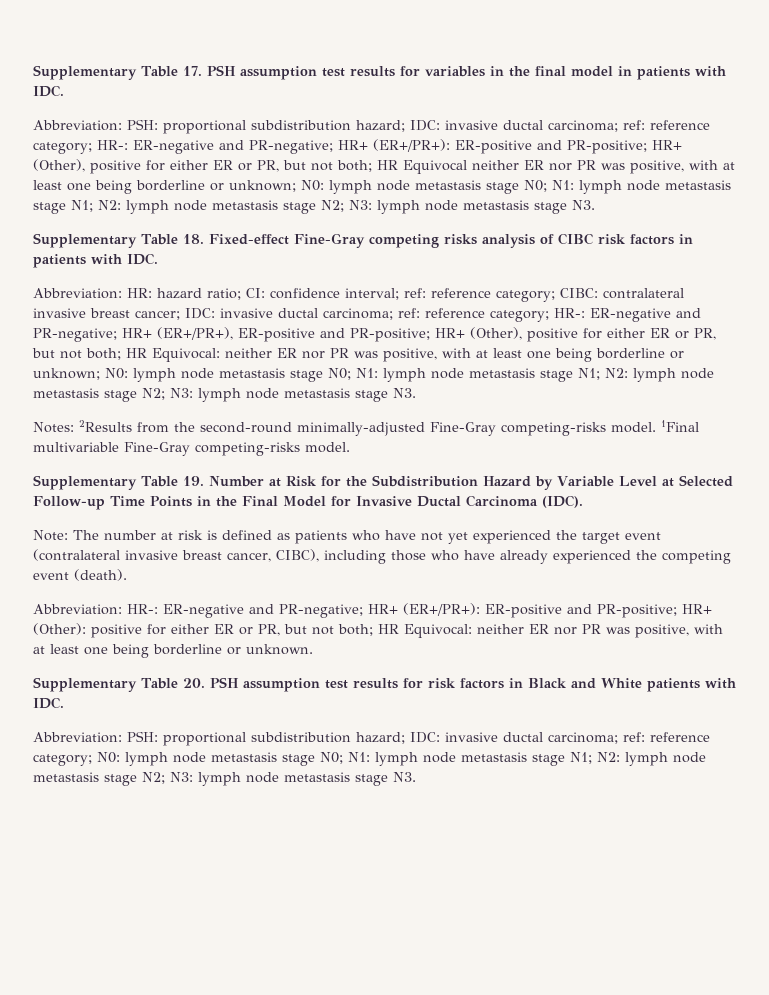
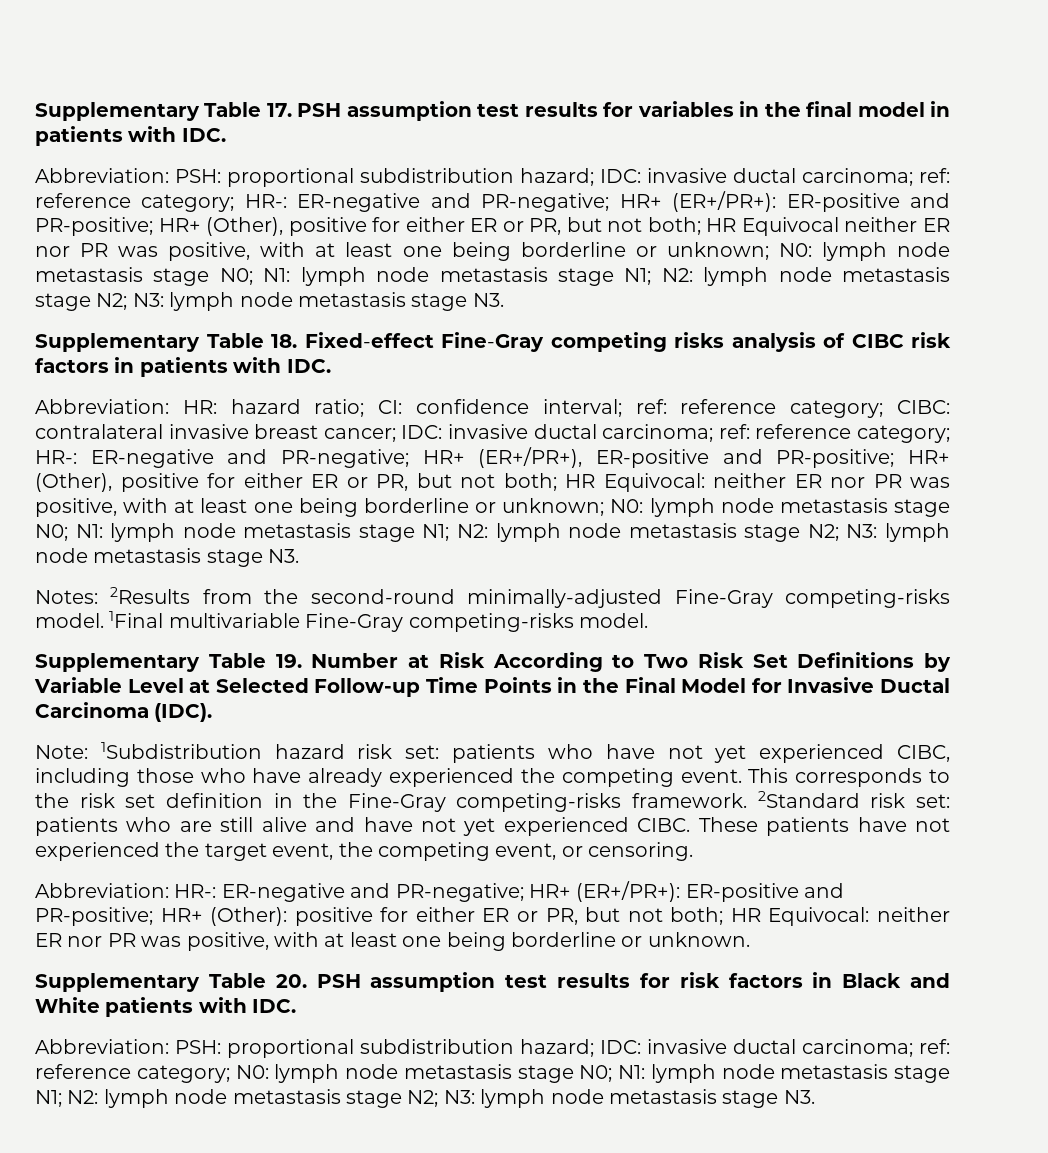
- Supplementary Table 19. Number at Risk for the Subdistribution Hazard by Variable Level at Selected Follow-up Time Points in the Final Model for Invasive Ductal Carcinoma (IDC).
+ Supplementary Table 19. Number at Risk According to Two Risk Set Definitions by Variable Level at Selected Follow-up Time Points in the Final Model for Invasive Ductal Carcinoma (IDC).
- Note: The number at risk is defined as patients who have not yet experienced the target event (contralateral invasive breast cancer, CIBC), including those who have already experienced the competing event (death).
+ Note: 1Subdistribution hazard risk set: patients who have not yet experienced CIBC, including those who have already experienced the competing event. This corresponds to the risk set definition in the Fine-Gray competing-risks framework. 2Standard risk set: patients who are still alive and have not yet experienced CIBC. These patients have not experienced the target event, the competing event, or censoring.

